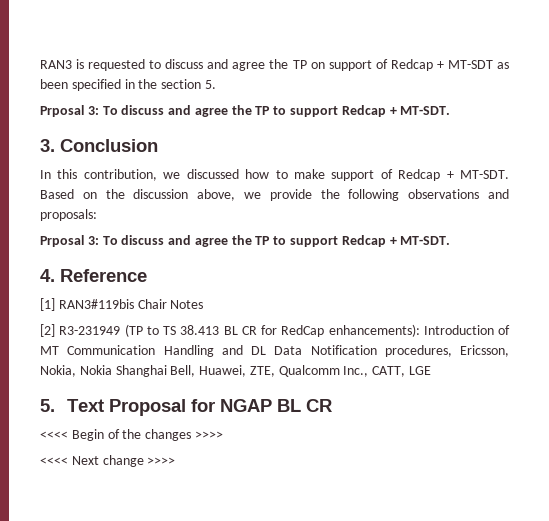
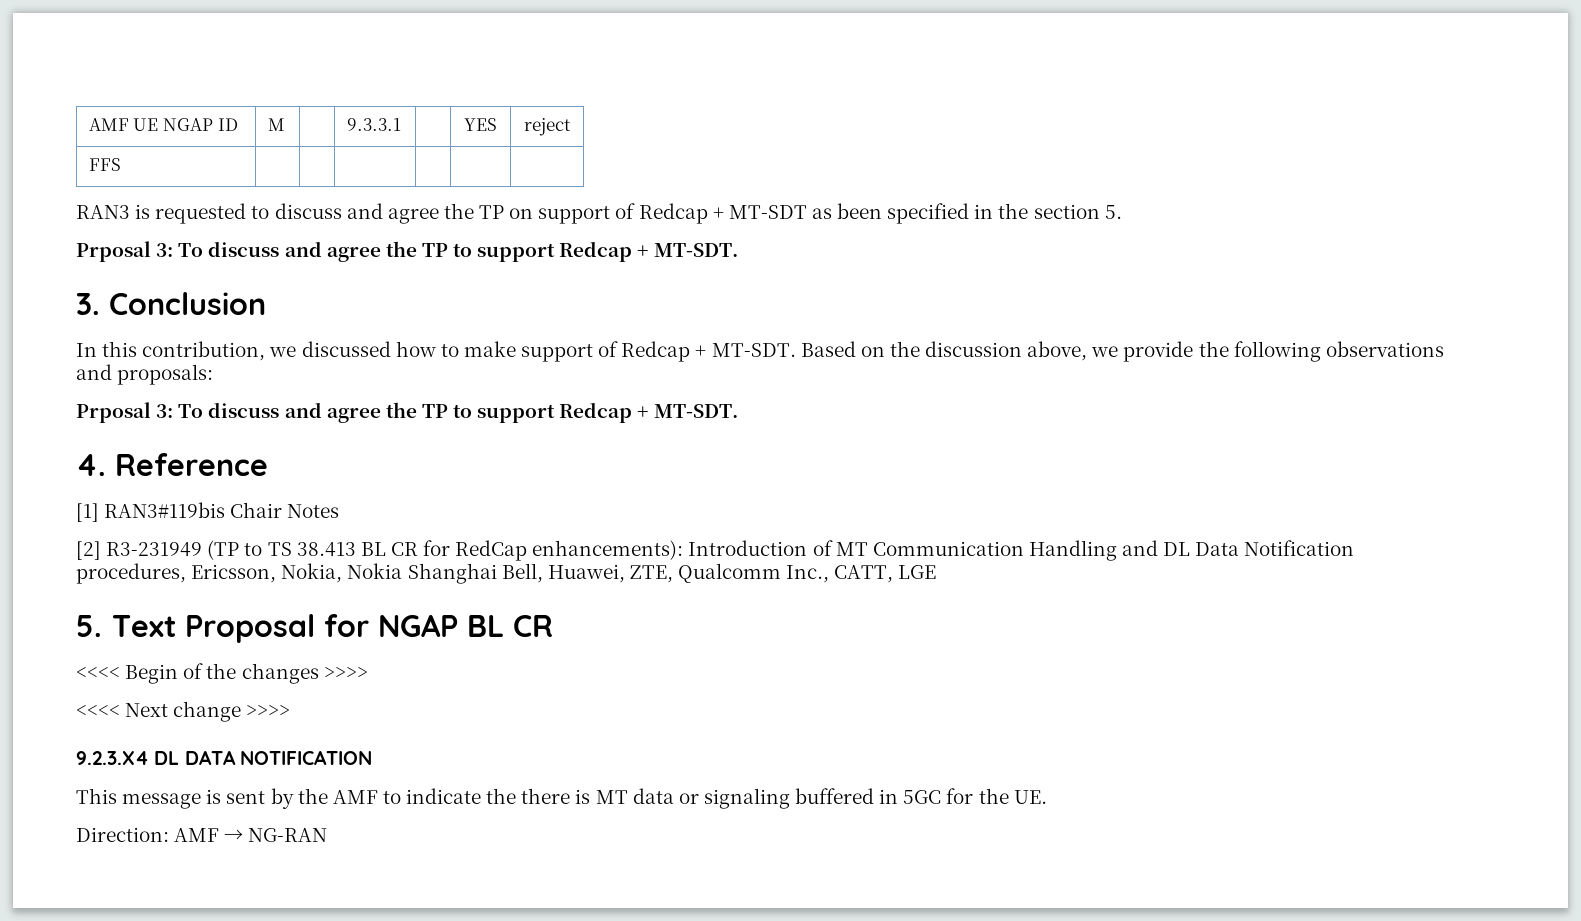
+ AMF UE NGAP ID | M | | 9.3.3.1 | | YES | reject
+ FFS | | | | | |
+ 9.2.3.X4 DL DATA NOTIFICATION
+ This message is sent by the AMF to indicate the there is MT data or signaling buffered in 5GC for the UE.
+ Direction: AMF → NG-RAN

